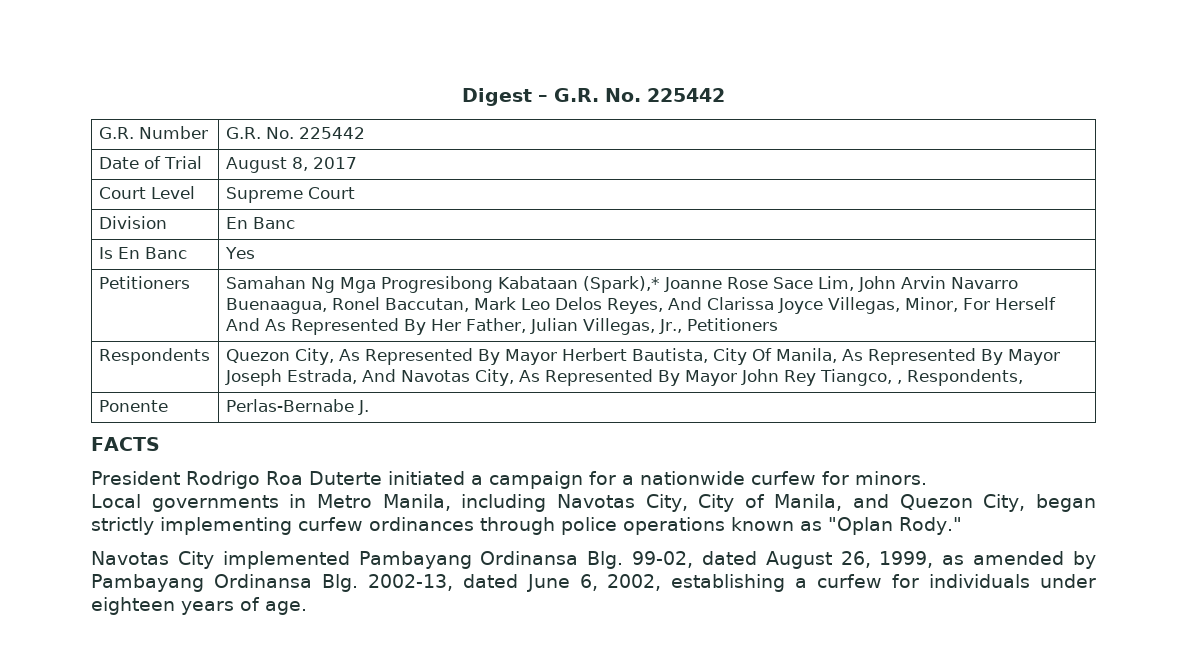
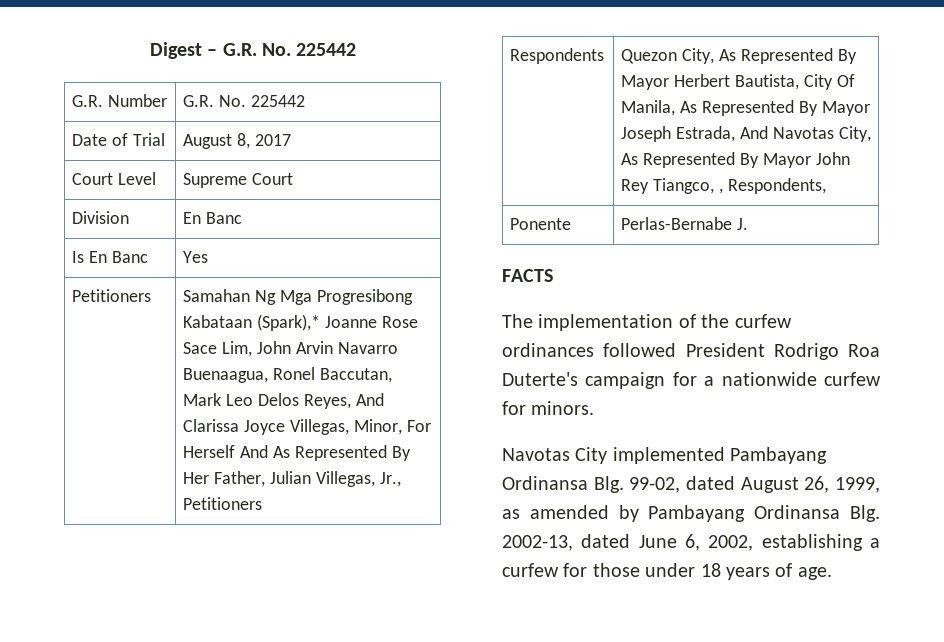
- President Rodrigo Roa Duterte initiated a campaign for a nationwide curfew for minors.
+ The implementation of the curfew ordinances followed President Rodrigo Roa Duterte's campaign for a nationwide curfew for minors.
- Local governments in Metro Manila, including Navotas City, City of Manila, and Quezon City, began strictly implementing curfew ordinances through police operations known as "Oplan Rody."
- Navotas City implemented Pambayang Ordinansa Blg. 99-02, dated August 26, 1999, as amended by Pambayang Ordinansa Blg. 2002-13, dated June 6, 2002, establishing a curfew for individuals under eighteen years of age.
+ Navotas City implemented Pambayang Ordinansa Blg. 99-02, dated August 26, 1999, as amended by Pambayang Ordinansa Blg. 2002-13, dated June 6, 2002, establishing a curfew for those under 18 years of age.

